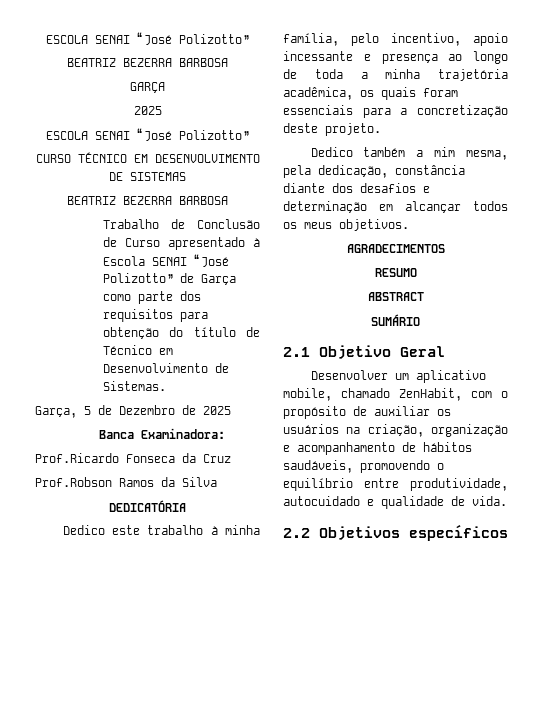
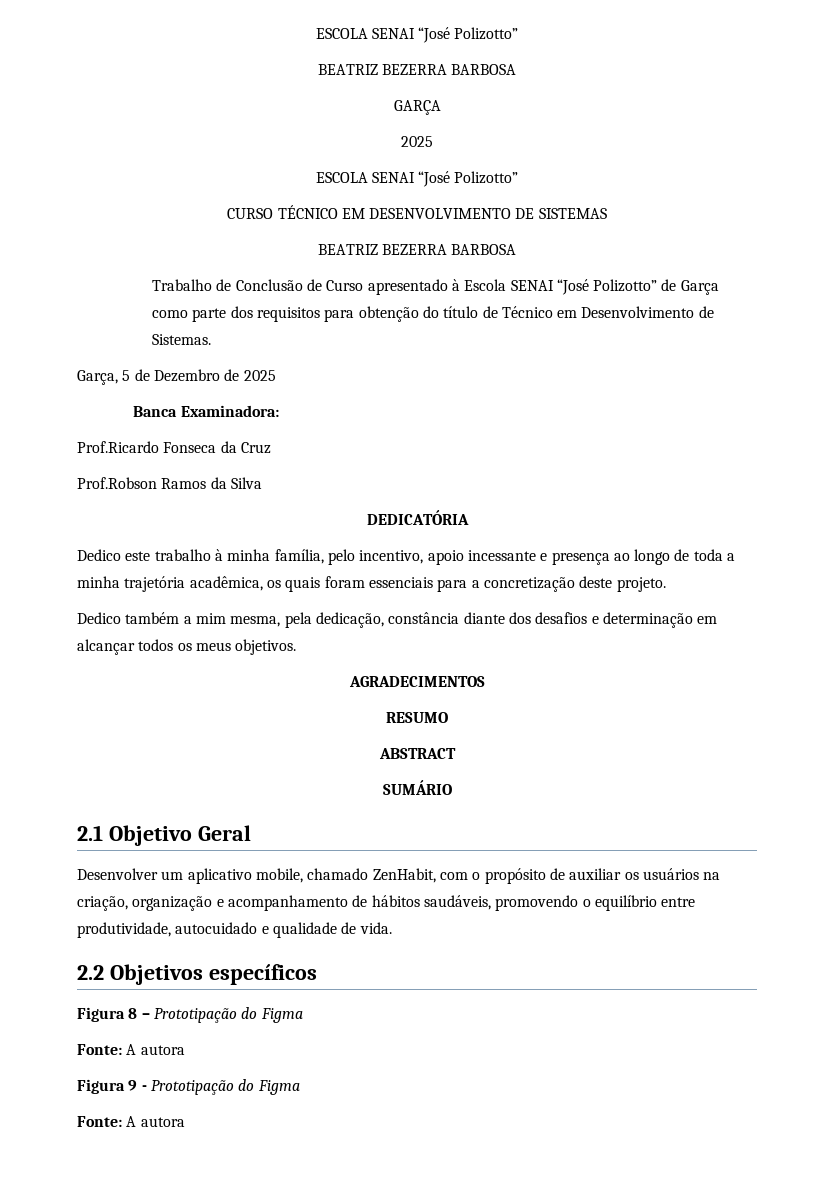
+ Figura 8 – Prototipação do Figma
+ Fonte: A autora
+ Figura 9 - Prototipação do Figma
+ Fonte: A autora

